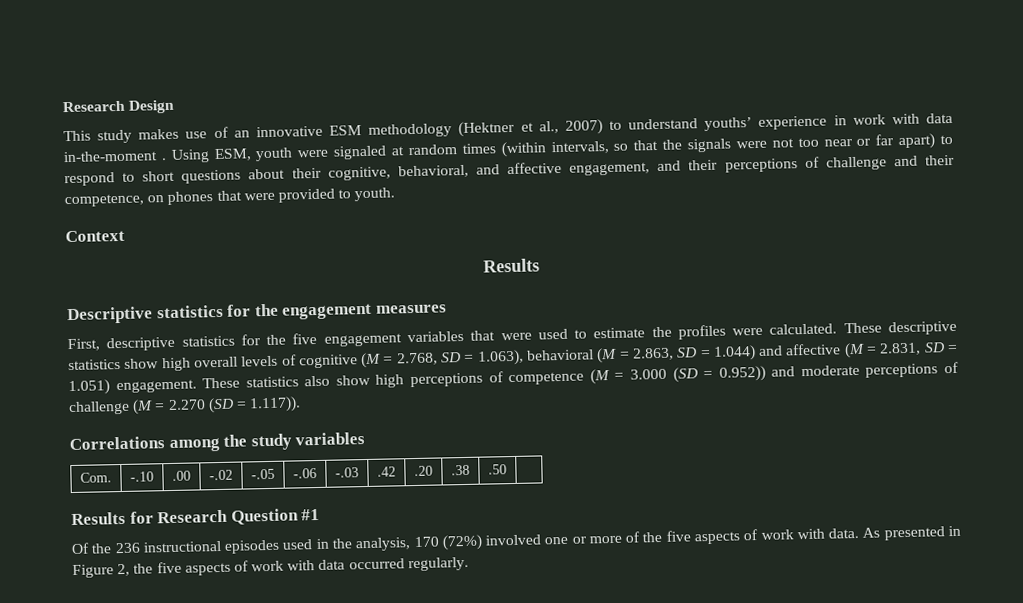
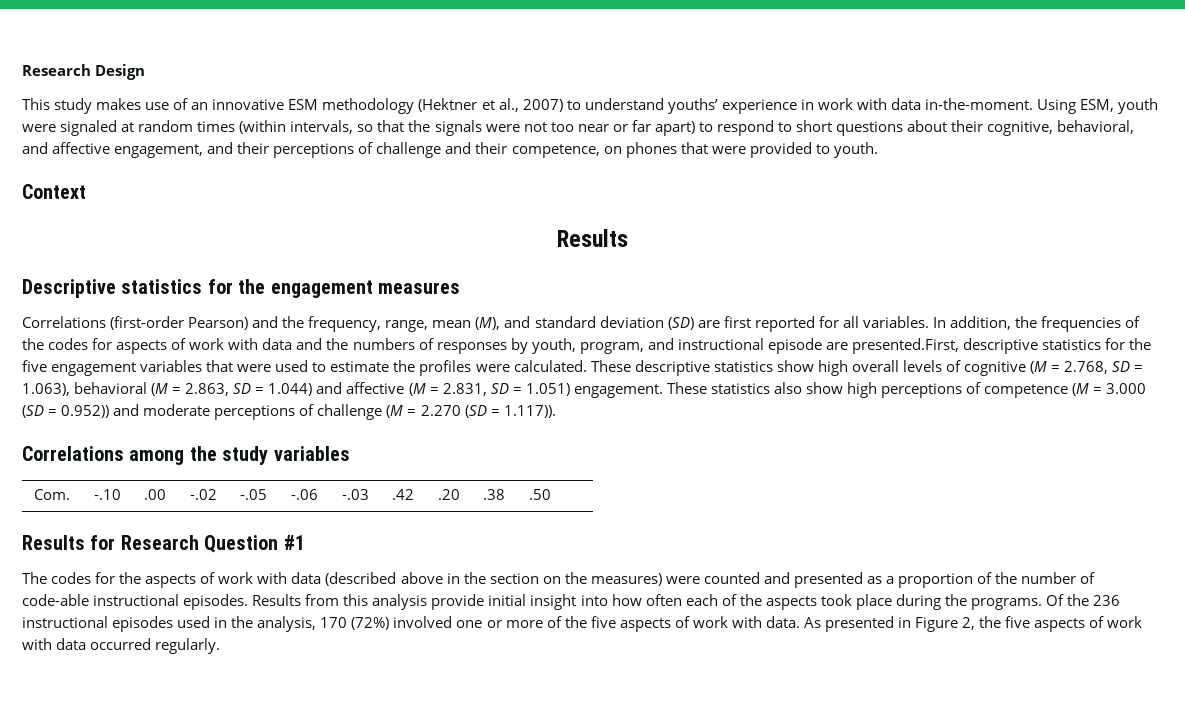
- This study makes use of an innovative ESM methodology (Hektner et al., 2007) to understand youths’ experience in work with data in-the-moment .
+ This study makes use of an innovative ESM methodology (Hektner et al., 2007) to understand youths’ experience in work with data in-the-moment.
- First, descriptive statistics for the five engagement variables that were used to estimate the profiles were calculated.
+ Correlations (first-order Pearson) and the frequency, range, mean (M), and standard deviation (SD) are first reported for all variables. In addition, the frequencies of the codes for aspects of work with data and the numbers of responses by youth, program, and instructional episode are presented.First, descriptive statistics for the five engagement variables that were used to estimate the profiles were calculated.
+ The codes for the aspects of work with data (described above in the section on the measures) were counted and presented as a proportion of the number of code-able instructional episodes. Results from this analysis provide initial insight into how often each of the aspects took place during the programs.

